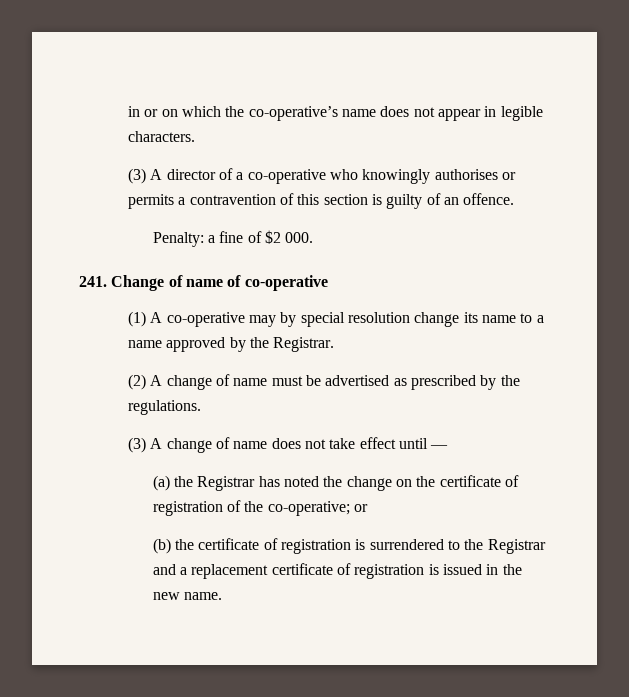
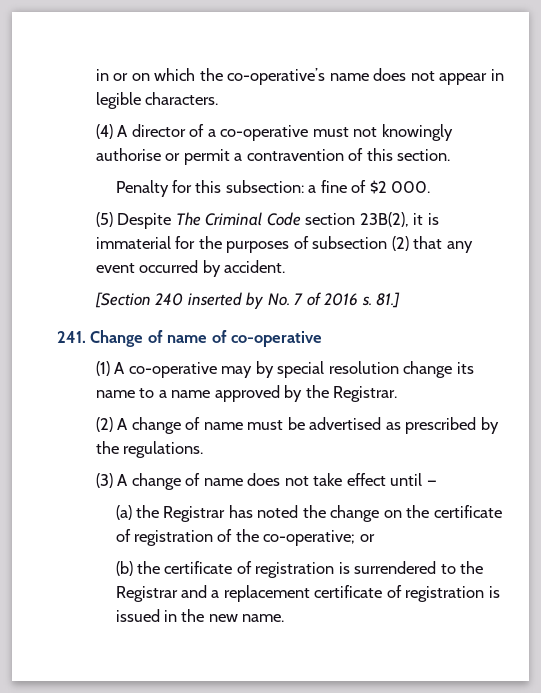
- (3) A director of a co-operative who knowingly authorises or permits a contravention of this section is guilty of an offence.
- Penalty: a fine of $2 000.
+ (4) A director of a co-operative must not knowingly authorise or permit a contravention of this section.
+ Penalty for this subsection: a fine of $2 000.
+ (5) Despite The Criminal Code section 23B(2), it is immaterial for the purposes of subsection (2) that any event occurred by accident.
+ [Section 240 inserted by No. 7 of 2016 s. 81.]

